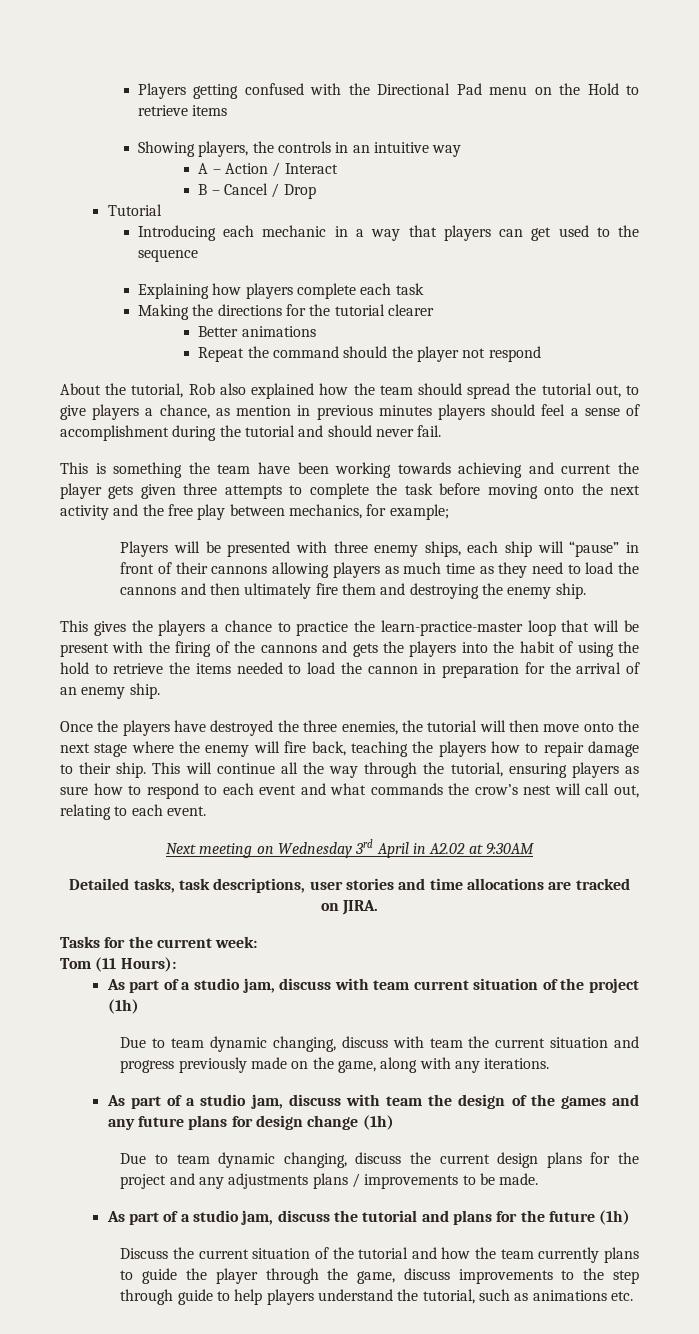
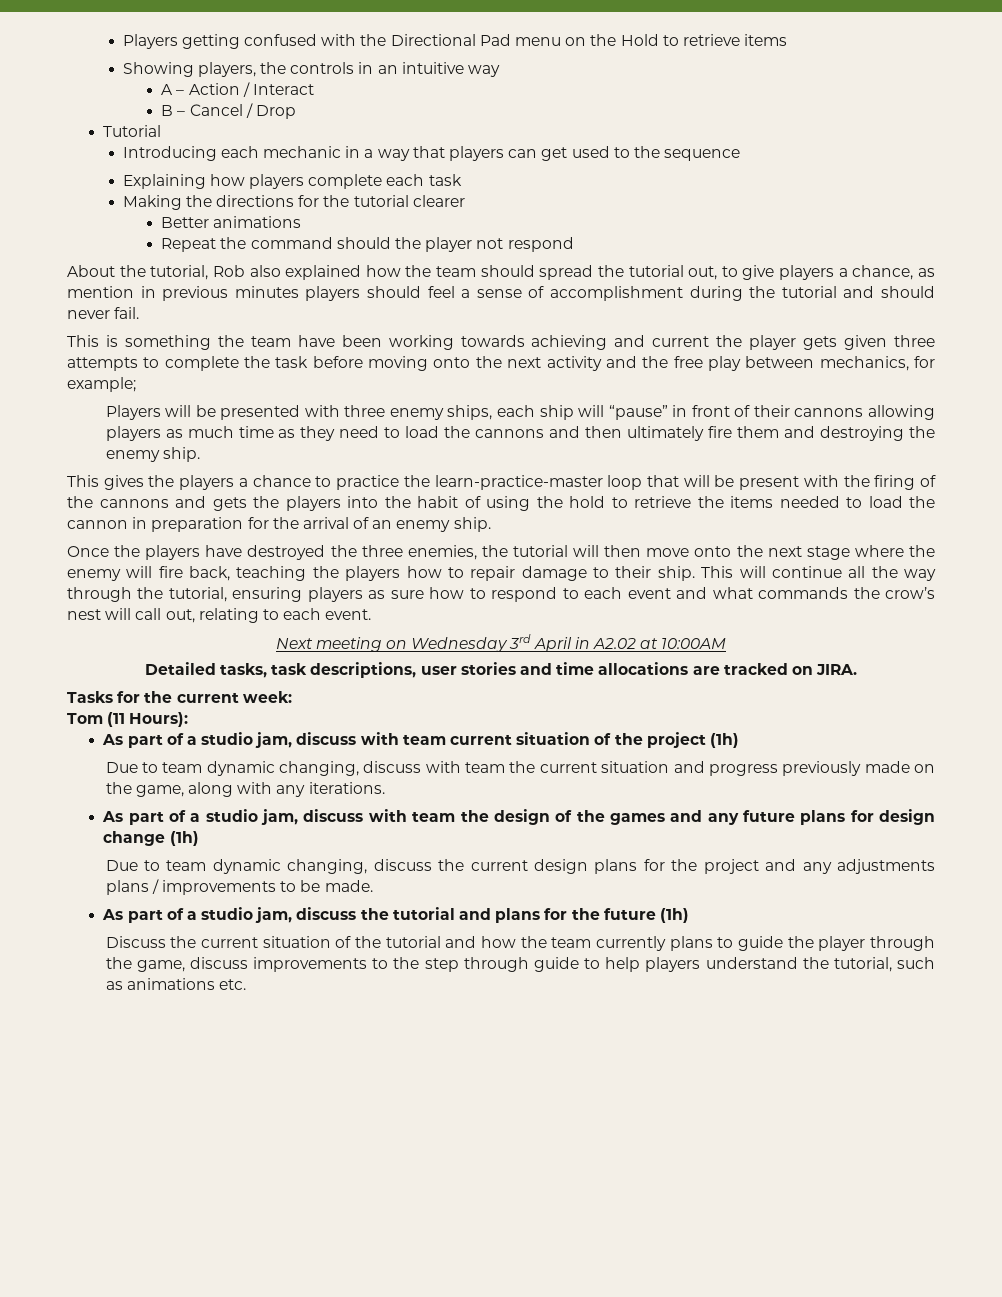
- Next meeting on Wednesday 3rd April in A2.02 at 9:30AM
+ Next meeting on Wednesday 3rd April in A2.02 at 10:00AM

